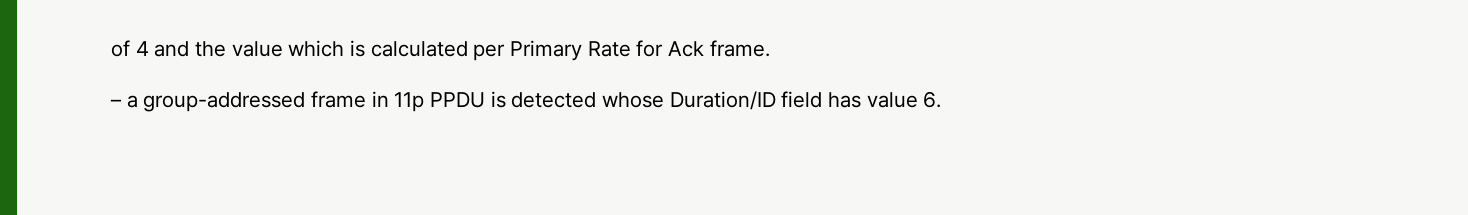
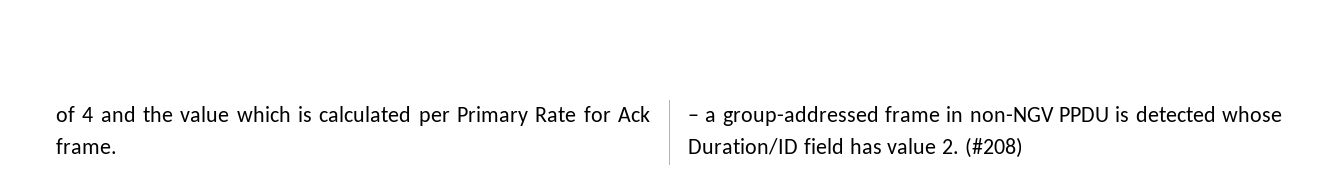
- – a group-addressed frame in 11p PPDU is detected whose Duration/ID field has value 6.
+ – a group-addressed frame in non-NGV PPDU is detected whose Duration/ID field has value 2. (#208)

